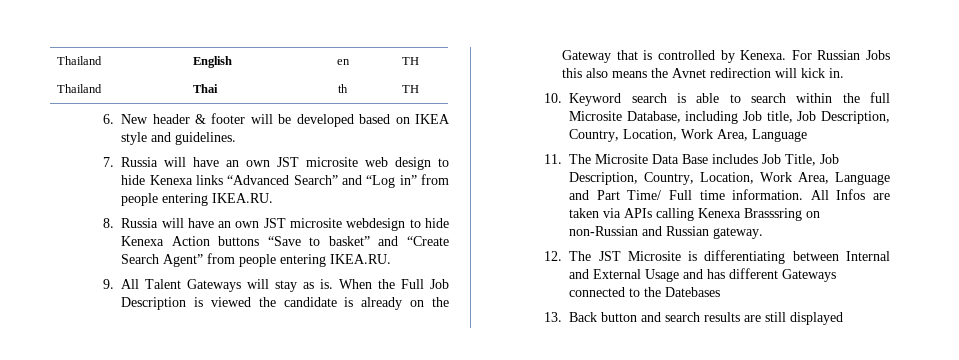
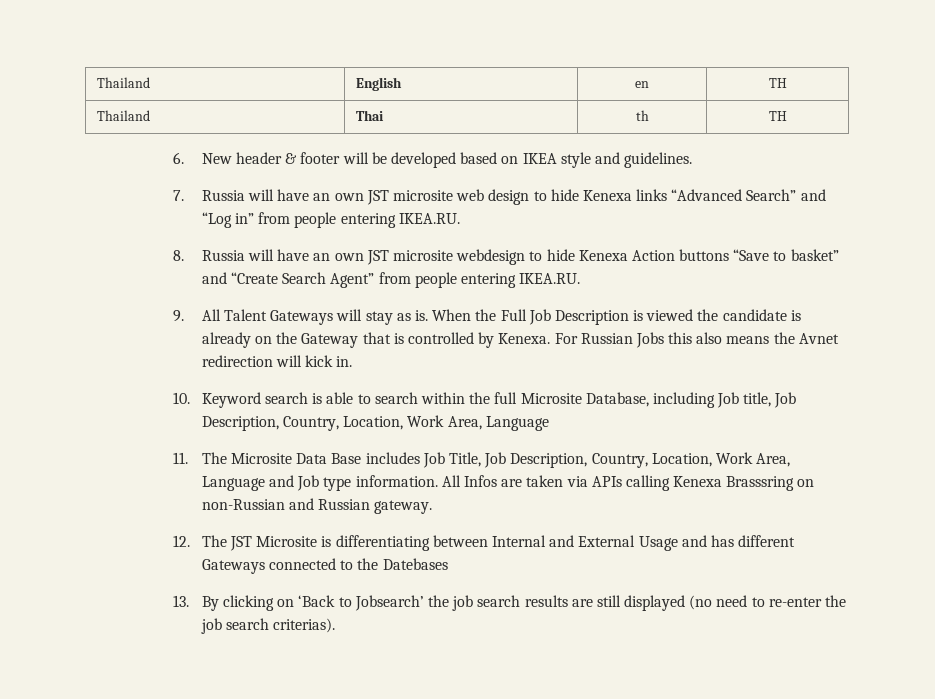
- 11. The Microsite Data Base includes Job Title, Job Description, Country, Location, Work Area, Language and Part Time/ Full time information.
+ 11. The Microsite Data Base includes Job Title, Job Description, Country, Location, Work Area, Language and Job type information.
- 13. Back button and search results are still displayed
+ 13. By clicking on ‘Back to Jobsearch’ the job search results are still displayed (no need to re-enter the job search criterias).

